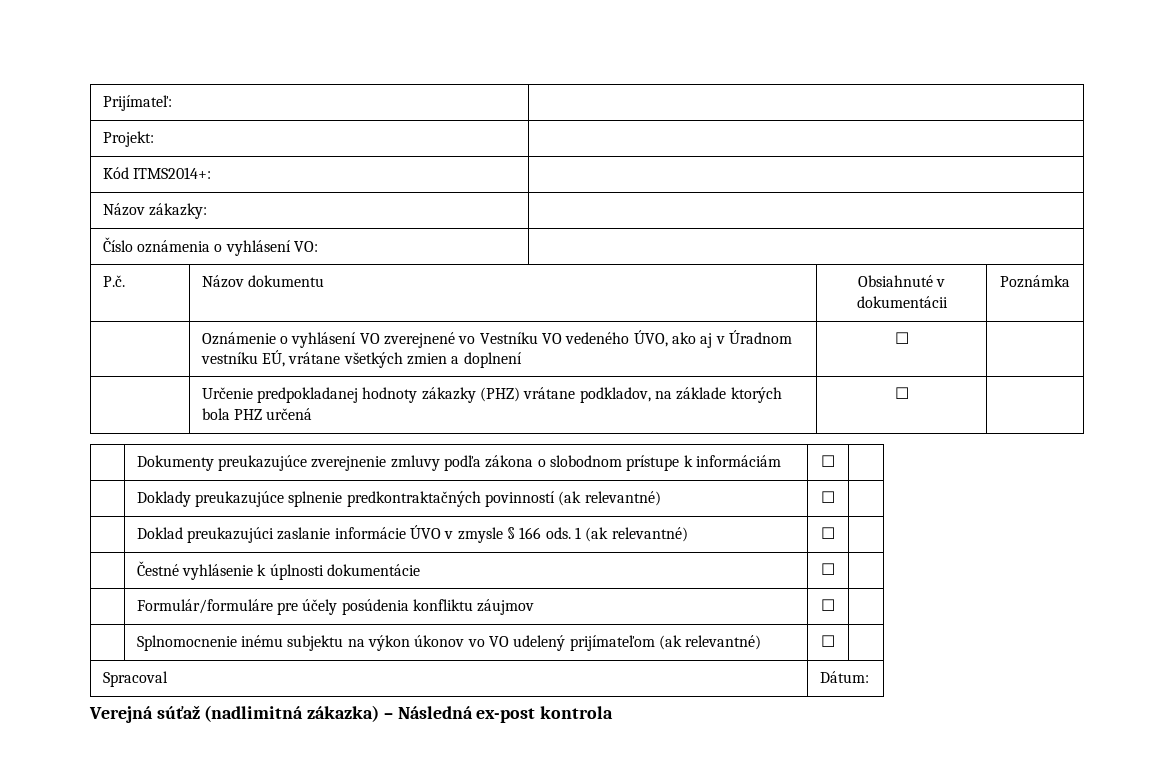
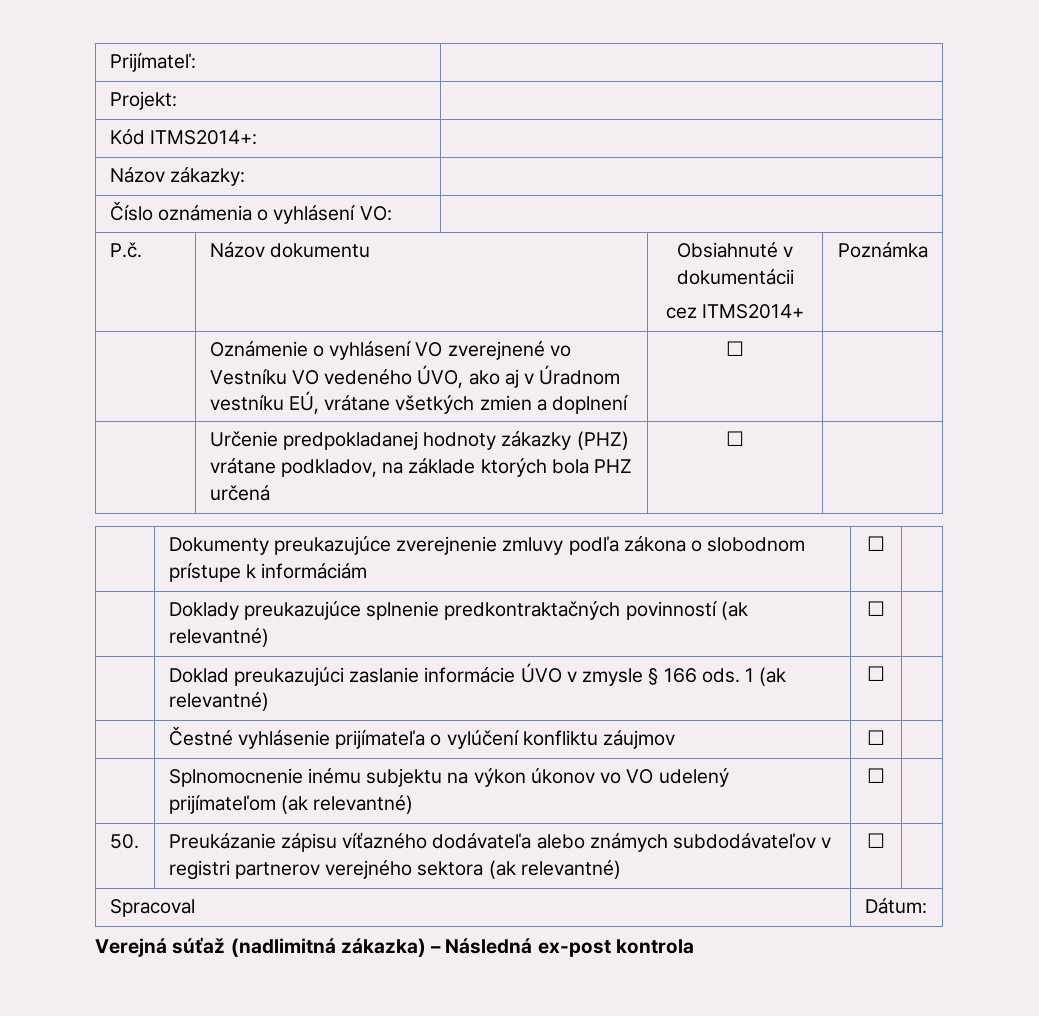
- P.č. | Názov dokumentu | Obsiahnuté v dokumentácii | Poznámka
+ P.č. | Názov dokumentu | Obsiahnuté v dokumentácii
+ cez ITMS2014+ | Poznámka
- | Čestné vyhlásenie k úplnosti dokumentácie | ☐ |
- | Formulár/formuláre pre účely posúdenia konfliktu záujmov | ☐ |
+ | Čestné vyhlásenie prijímateľa o vylúčení konfliktu záujmov | ☐ |
+ 50. | Preukázanie zápisu víťazného dodávateľa alebo známych subdodávateľov v registri partnerov verejného sektora (ak relevantné) | ☐ |

